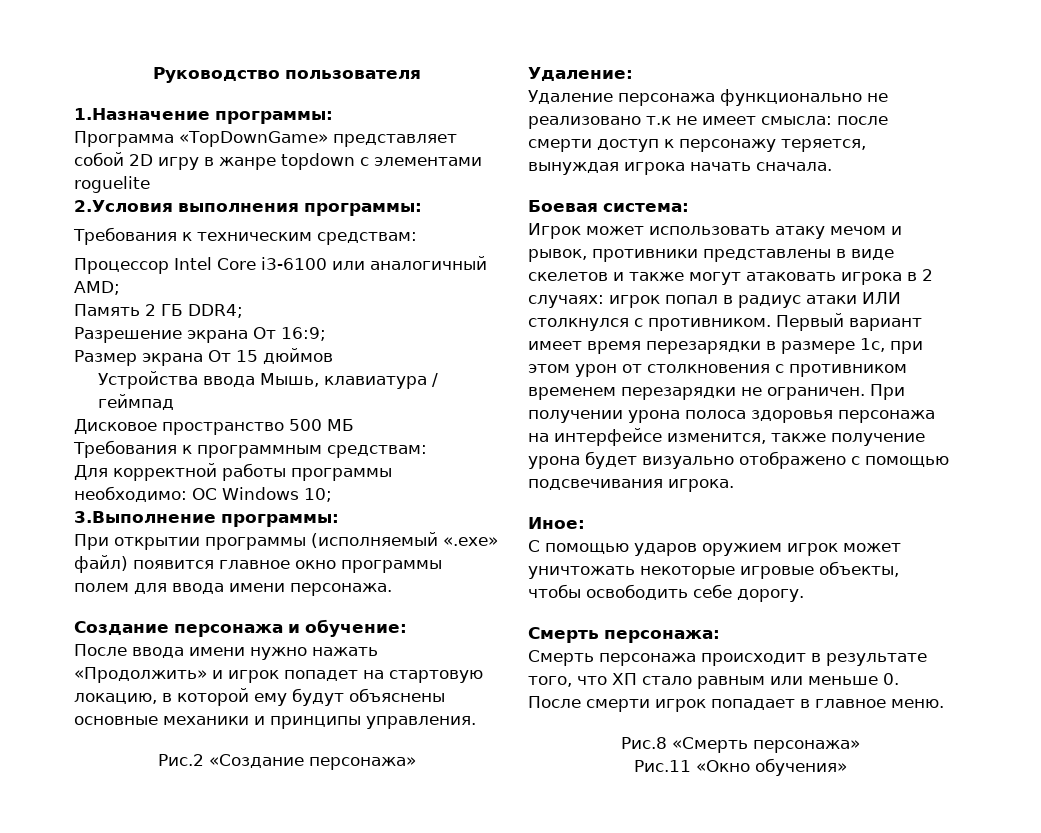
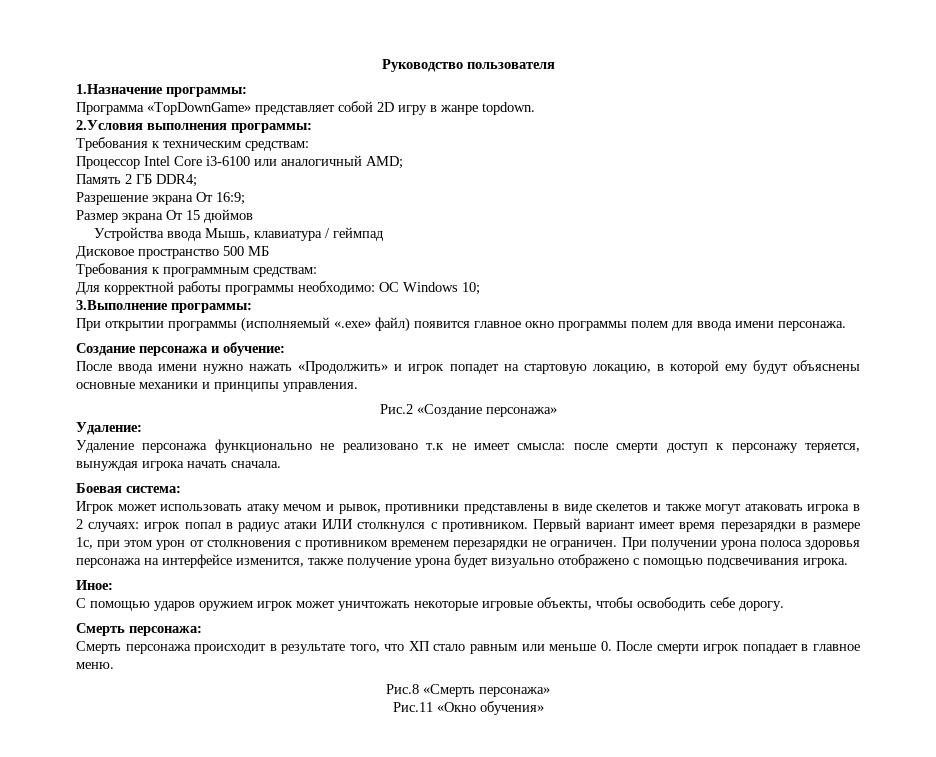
- Программа «TopDownGame» представляет собой 2D игру в жанре topdown с элементами roguelite
+ Программа «TopDownGame» представляет собой 2D игру в жанре topdown.

